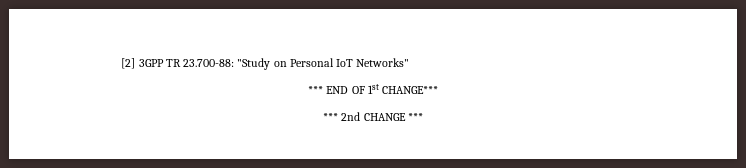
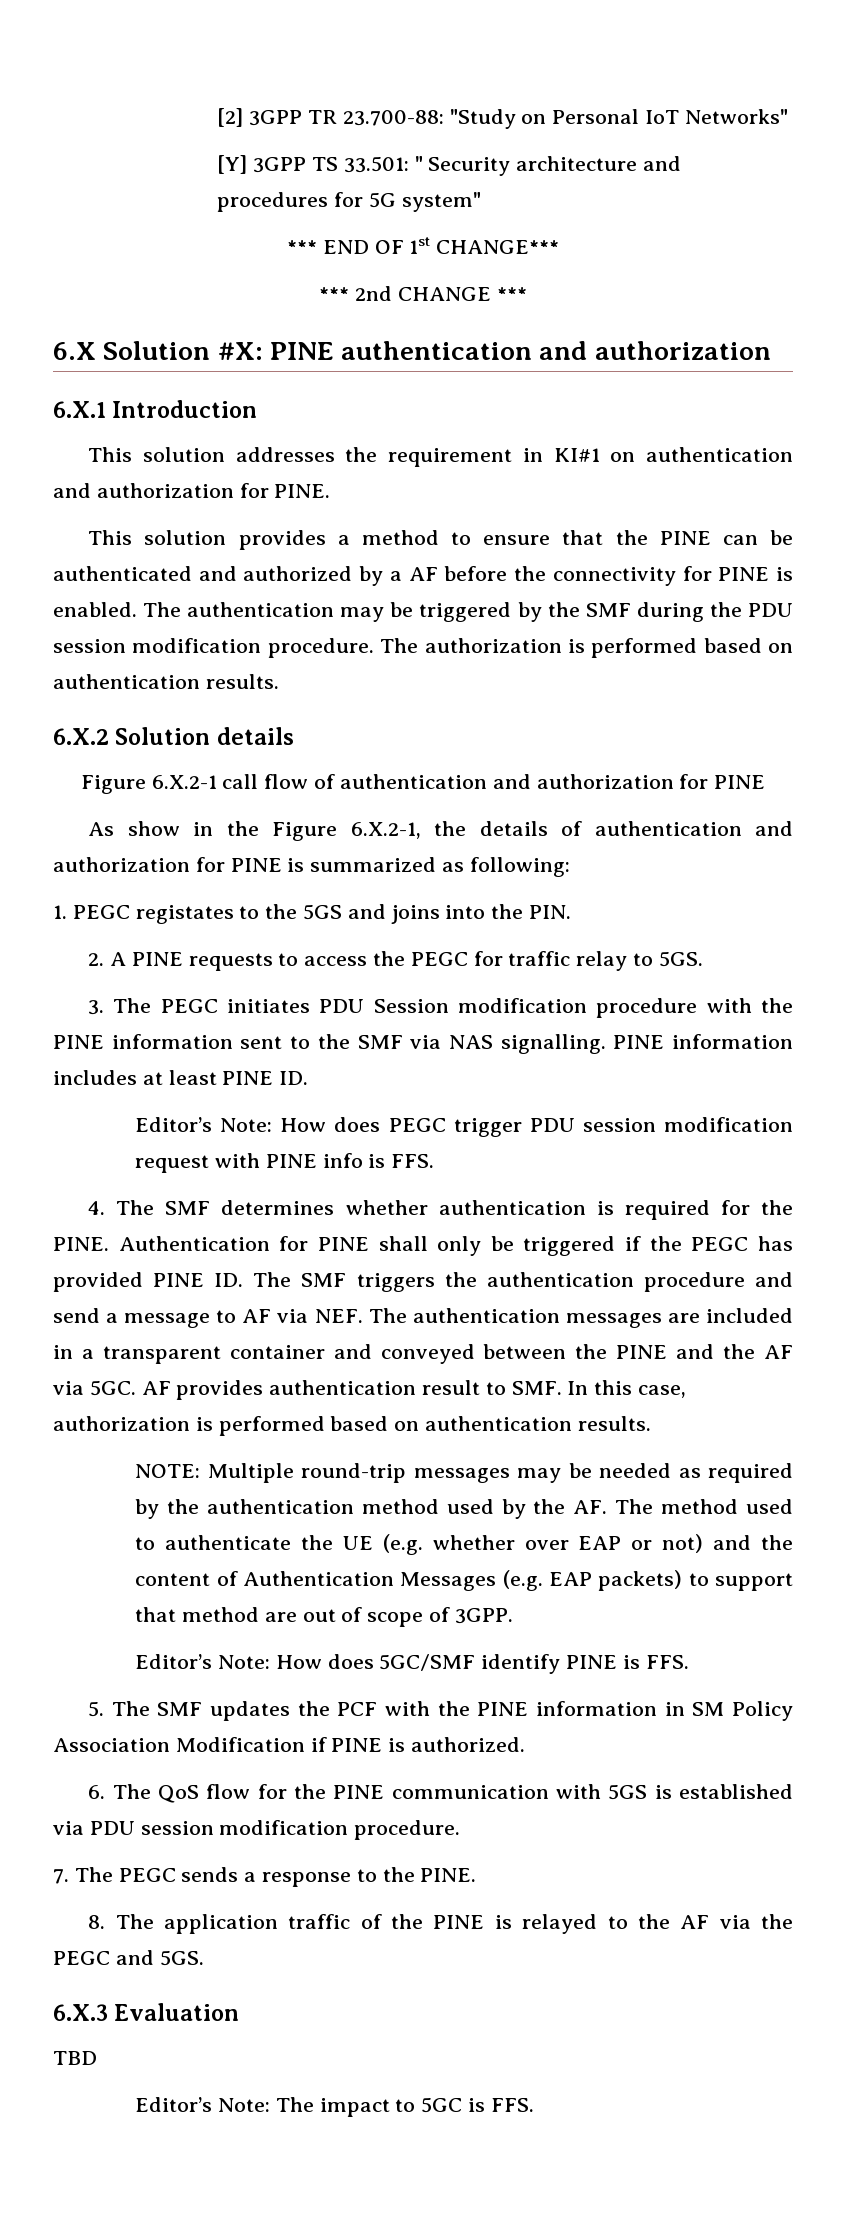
+ [Y] 3GPP TS 33.501: " Security architecture and procedures for 5G system"
+ 6.X Solution #X: PINE authentication and authorization
+ 6.X.1 Introduction
+ This solution addresses the requirement in KI#1 on authentication and authorization for PINE.
+ This solution provides a method to ensure that the PINE can be authenticated and authorized by a AF before the connectivity for PINE is enabled. The authentication may be triggered by the SMF during the PDU session modification procedure. The authorization is performed based on authentication results.
+ 6.X.2 Solution details
+ Figure 6.X.2-1 call flow of authentication and authorization for PINE
+ As show in the Figure 6.X.2-1, the details of authentication and authorization for PINE is summarized as following:
+ 1. PEGC registates to the 5GS and joins into the PIN.
+ 2. A PINE requests to access the PEGC for traffic relay to 5GS.
+ 3. The PEGC initiates PDU Session modification procedure with the PINE information sent to the SMF via NAS signalling. PINE information includes at least PINE ID.
+ Editor’s Note: How does PEGC trigger PDU session modification request with PINE info is FFS.
+ 4. The SMF determines whether authentication is required for the PINE. Authentication for PINE shall only be triggered if the PEGC has provided PINE ID. The SMF triggers the authentication procedure and send a message to AF via NEF. The authentication messages are included in a transparent container and conveyed between the PINE and the AF via 5GC. AF provides authentication result to SMF. In this case, authorization is performed based on authentication results.
+ NOTE: Multiple round-trip messages may be needed as required by the authentication method used by the AF. The method used to authenticate the UE (e.g. whether over EAP or not) and the content of Authentication Messages (e.g. EAP packets) to support that method are out of scope of 3GPP.
+ Editor’s Note: How does 5GC/SMF identify PINE is FFS.
+ 5. The SMF updates the PCF with the PINE information in SM Policy Association Modification if PINE is authorized.
+ 6. The QoS flow for the PINE communication with 5GS is established via PDU session modification procedure.
+ 7. The PEGC sends a response to the PINE.
+ 8. The application traffic of the PINE is relayed to the AF via the PEGC and 5GS.
+ 6.X.3 Evaluation
+ TBD
+ Editor’s Note: The impact to 5GC is FFS.

